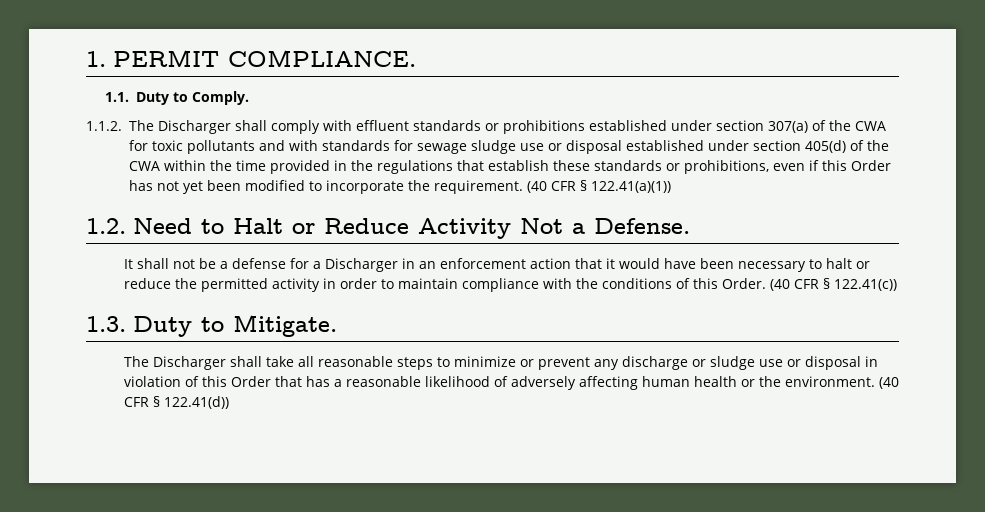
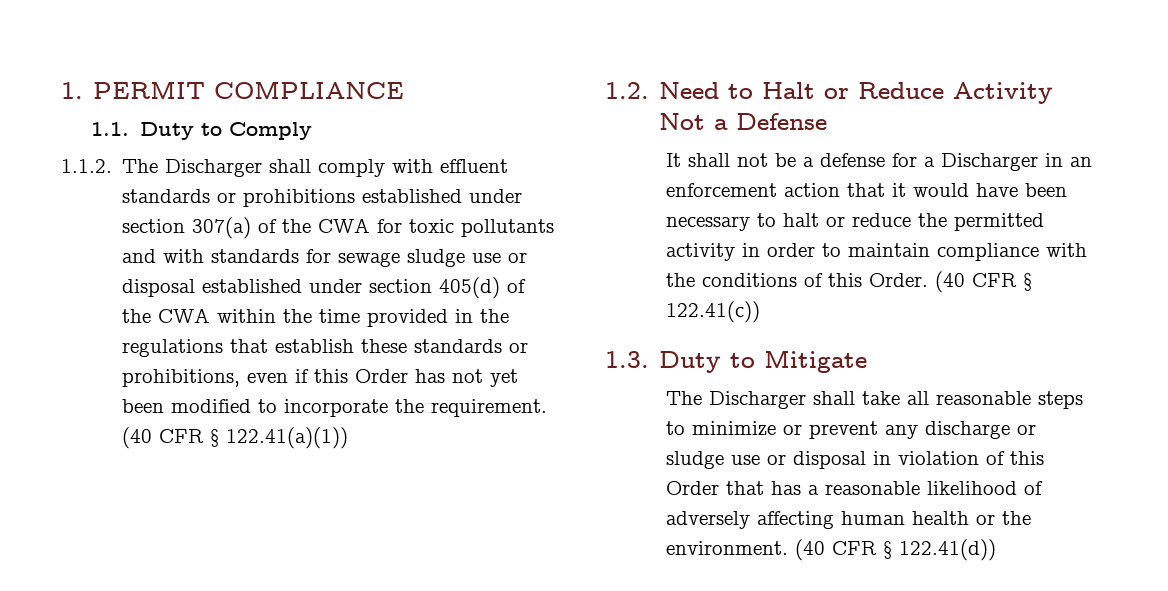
- 1. PERMIT COMPLIANCE.
+ 1. PERMIT COMPLIANCE
- 1.1. Duty to Comply.
+ 1.1. Duty to Comply
- 1.2. Need to Halt or Reduce Activity Not a Defense.
+ 1.2. Need to Halt or Reduce Activity Not a Defense
- 1.3. Duty to Mitigate.
+ 1.3. Duty to Mitigate

